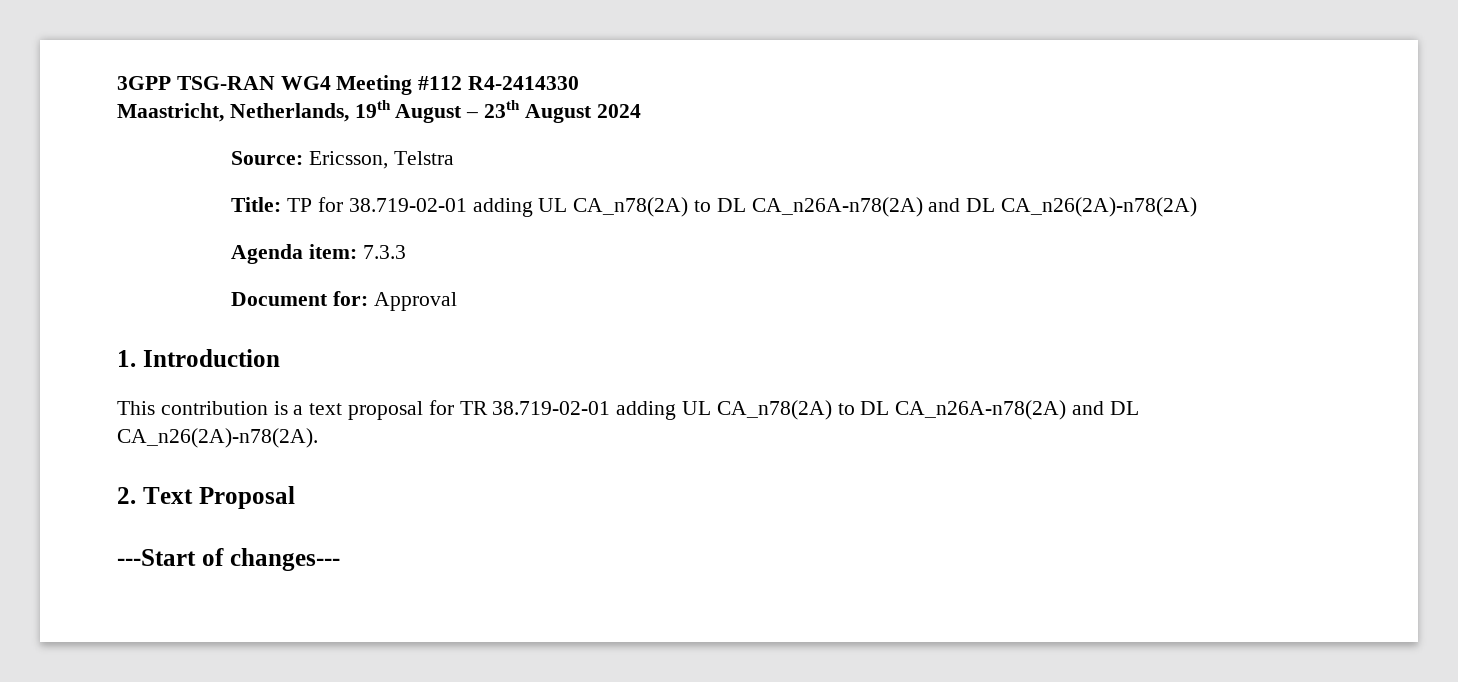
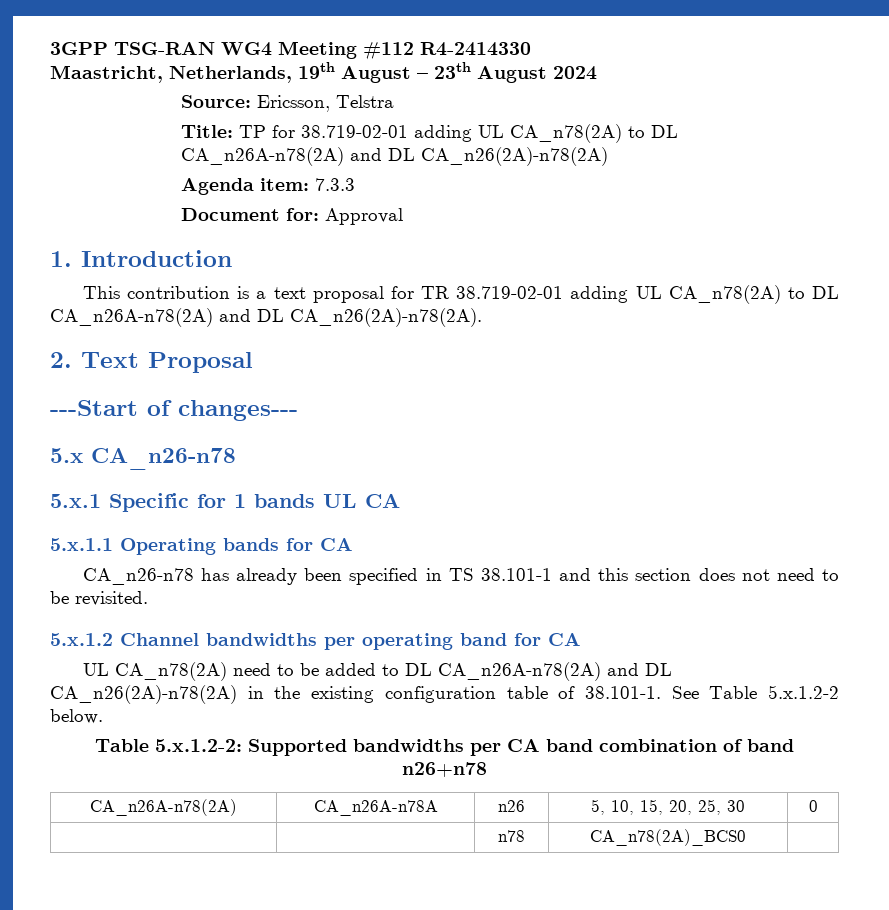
+ 5.x CA_n26-n78
+ 5.x.1 Specific for 1 bands UL CA
+ 5.x.1.1 Operating bands for CA
+ CA_n26-n78 has already been specified in TS 38.101-1 and this section does not need to be revisited.
+ 5.x.1.2 Channel bandwidths per operating band for CA
+ UL CA_n78(2A) need to be added to DL CA_n26A-n78(2A) and DL CA_n26(2A)-n78(2A) in the existing configuration table of 38.101-1. See Table 5.x.1.2-2 below.
+ Table 5.x.1.2-2: Supported bandwidths per CA band combination of band n26+n78
+ CA_n26A-n78(2A) | CA_n26A-n78A | n26 | 5, 10, 15, 20, 25, 30 | 0
+ | | n78 | CA_n78(2A)_BCS0 |

